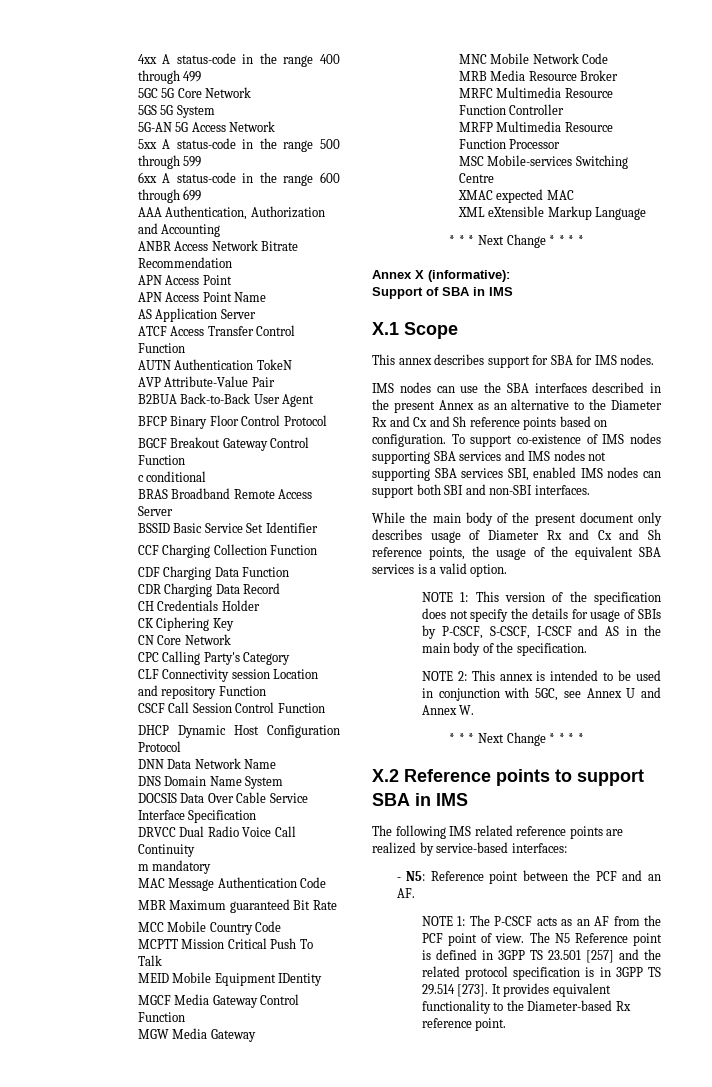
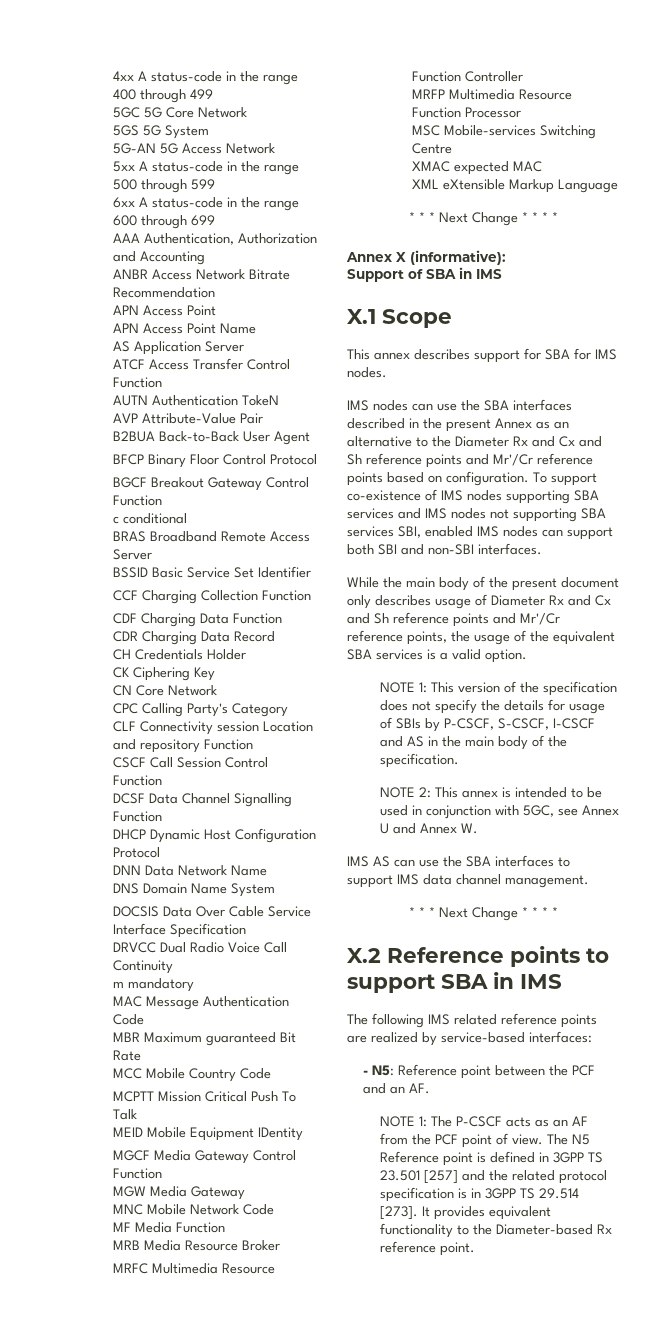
+ DCSF Data Channel Signalling Function
+ MF Media Function
- IMS nodes can use the SBA interfaces described in the present Annex as an alternative to the Diameter Rx and Cx and Sh reference points based on configuration.
+ IMS nodes can use the SBA interfaces described in the present Annex as an alternative to the Diameter Rx and Cx and Sh reference points and Mr'/Cr reference points based on configuration.
- While the main body of the present document only describes usage of Diameter Rx and Cx and Sh reference points, the usage of the equivalent SBA services is a valid option.
+ While the main body of the present document only describes usage of Diameter Rx and Cx and Sh reference points and Mr'/Cr reference points, the usage of the equivalent SBA services is a valid option.
+ IMS AS can use the SBA interfaces to support IMS data channel management.

